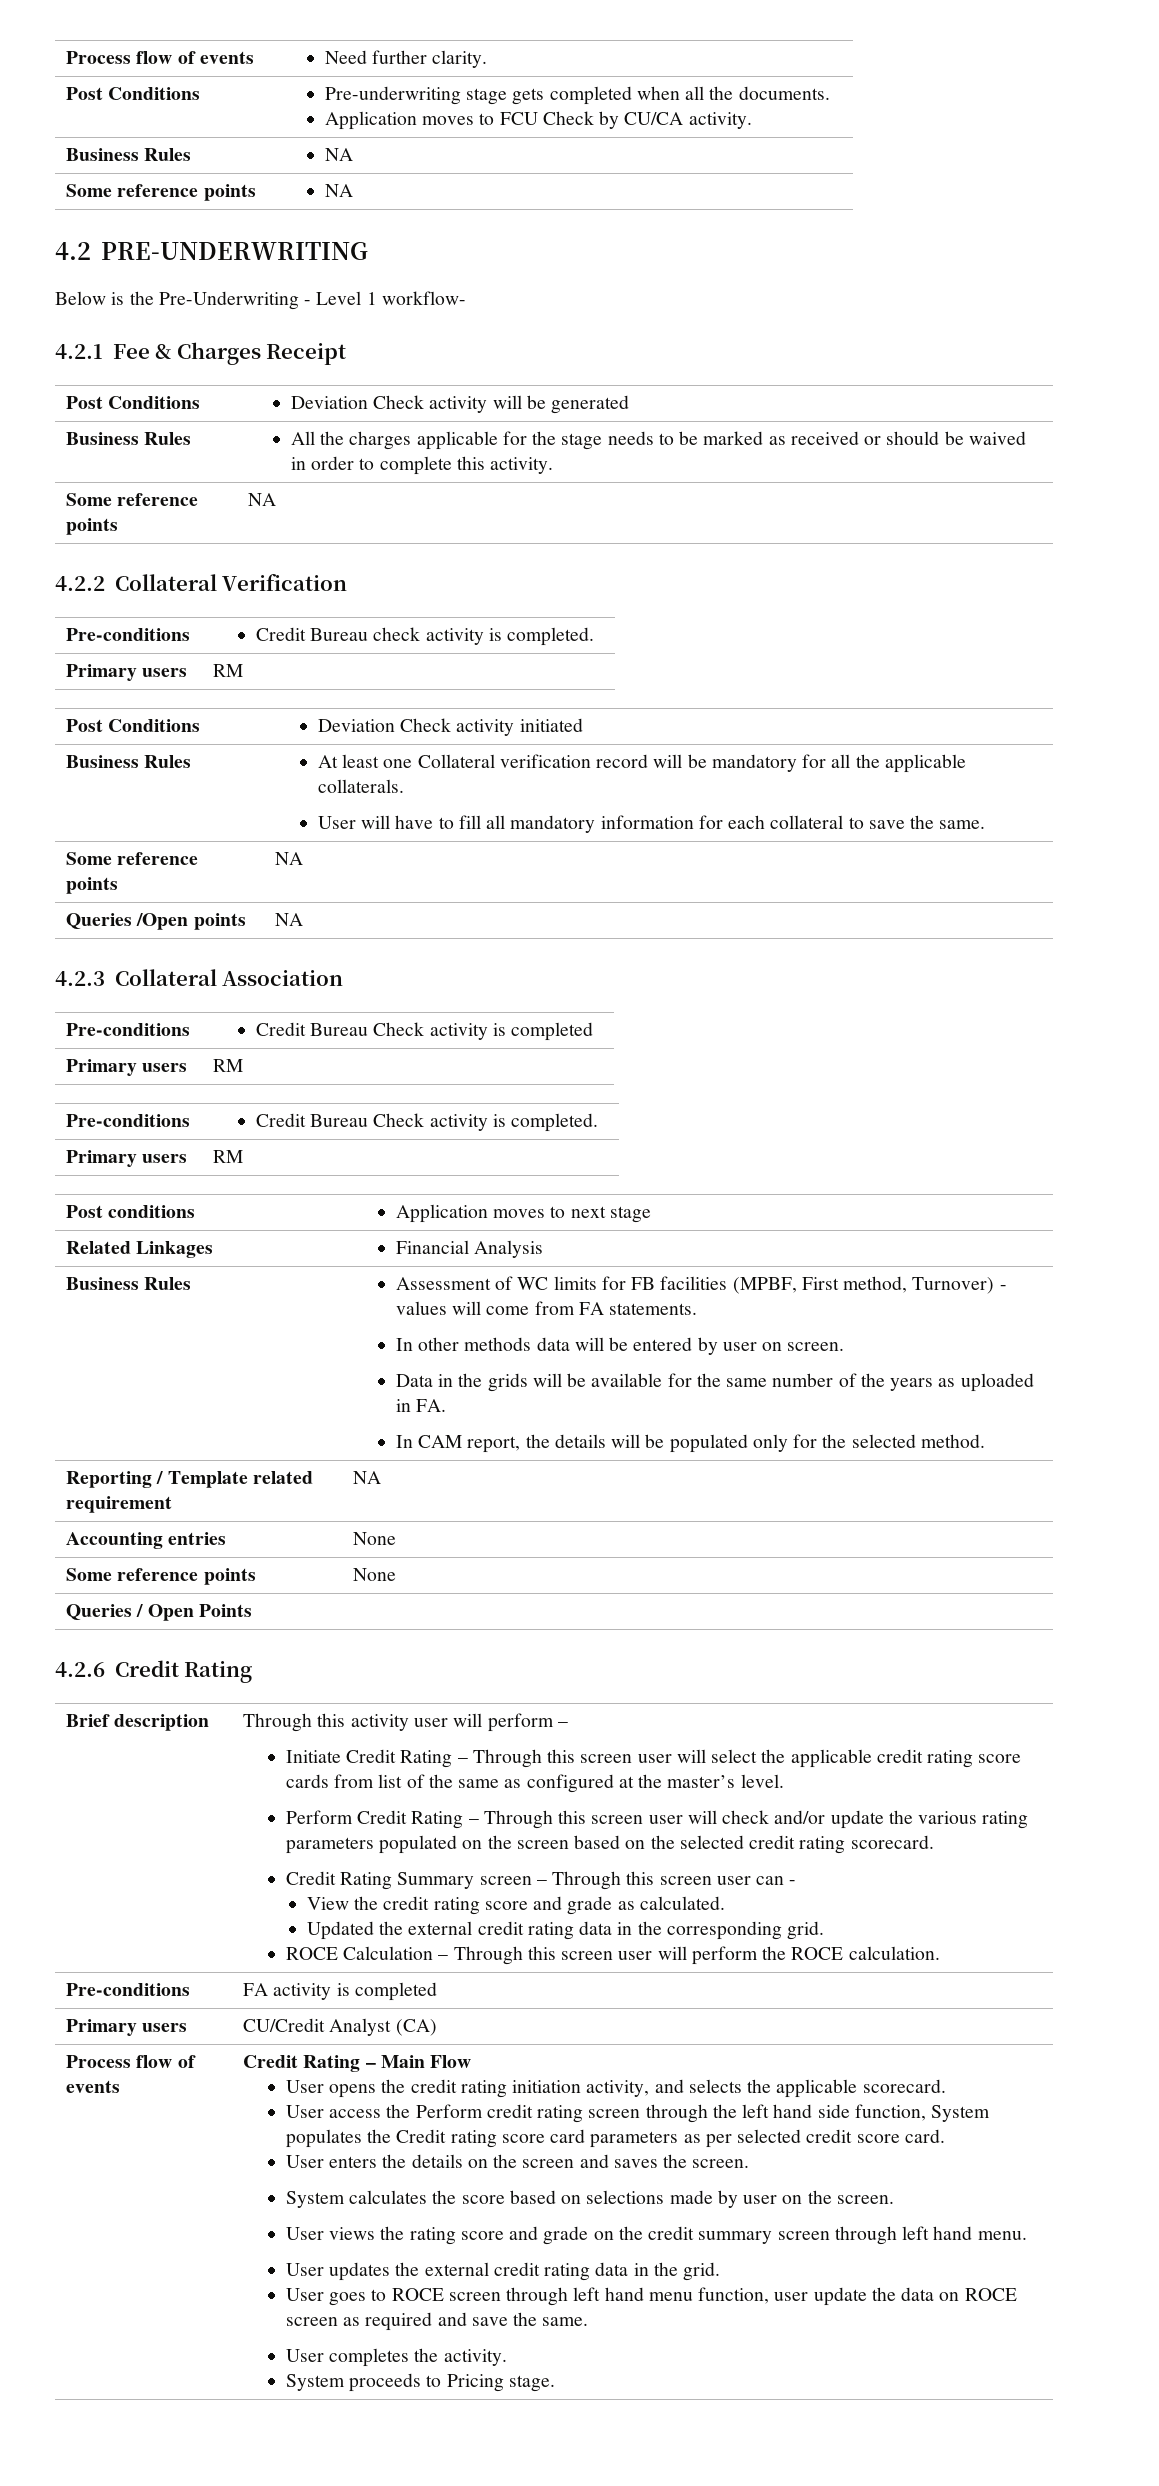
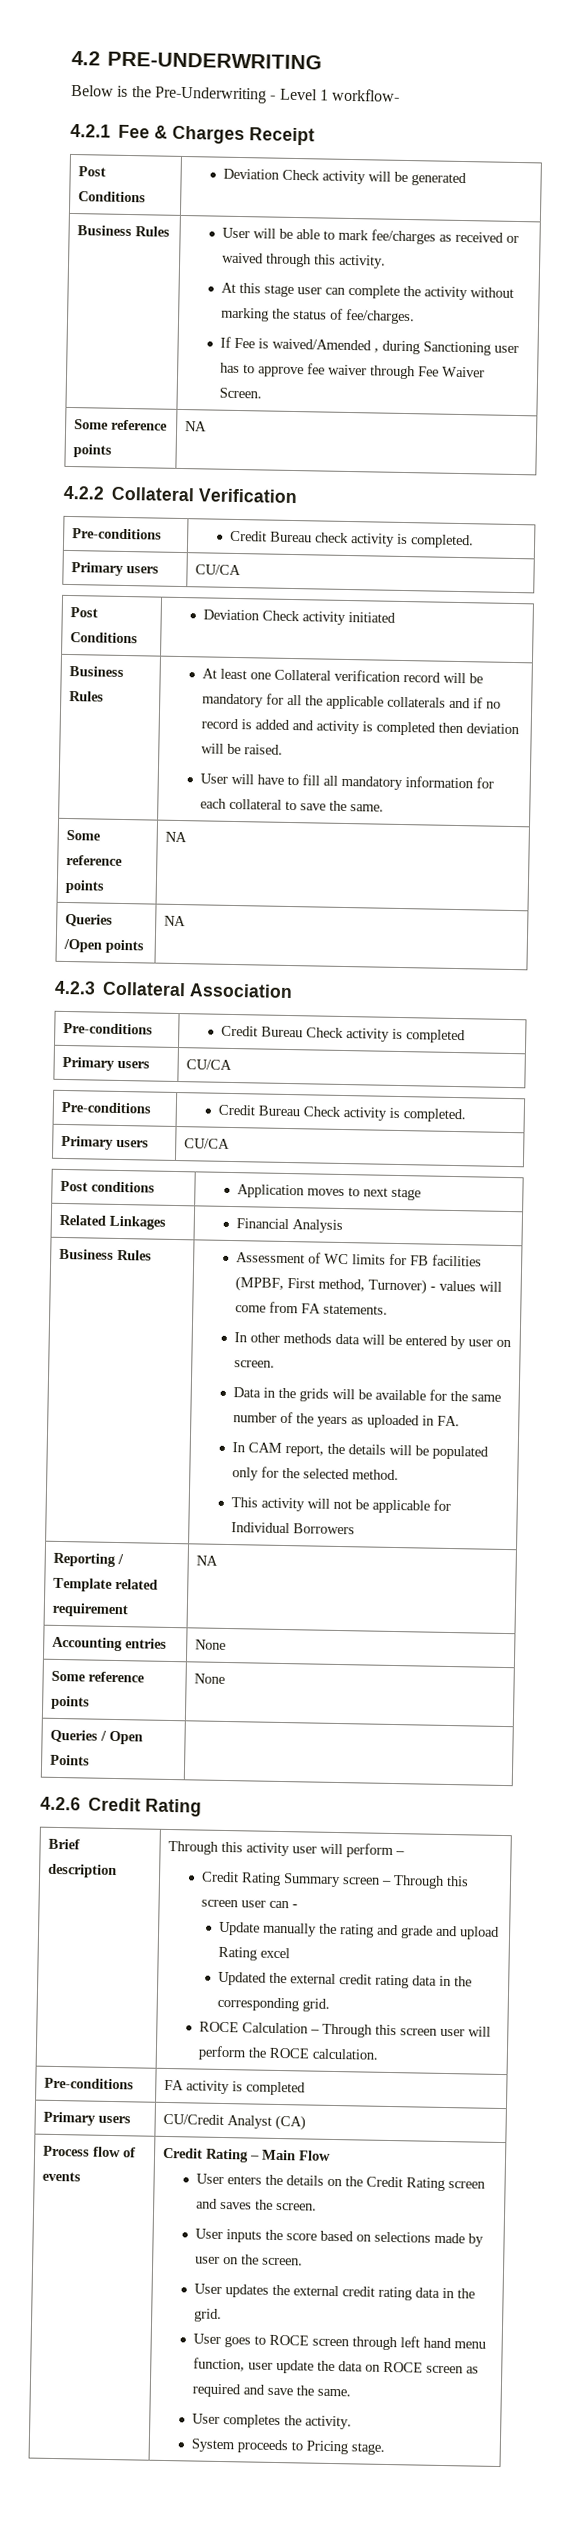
- Process flow of events | Need further clarity.
- Post Conditions | Pre-underwriting stage gets completed when all the documents.
- Application moves to FCU Check by CU/CA activity.
- Business Rules | NA
- Some reference points | NA
- All the charges applicable for the stage needs to be marked as received or should be waived in order to complete this activity.
+ User will be able to mark fee/charges as received or waived through this activity.
+ At this stage user can complete the activity without marking the status of fee/charges.
+ If Fee is waived/Amended , during Sanctioning user has to approve fee waiver through Fee Waiver Screen.
  Pre-conditions | Credit Bureau check activity is completed.
- Primary users | RM
+ Primary users | CU/CA
- At least one Collateral verification record will be mandatory for all the applicable collaterals.
+ At least one Collateral verification record will be mandatory for all the applicable collaterals and if no record is added and activity is completed then deviation will be raised.
  Pre-conditions | Credit Bureau Check activity is completed
- Primary users | RM
+ Primary users | CU/CA
  Pre-conditions | Credit Bureau Check activity is completed.
- Primary users | RM
+ Primary users | CU/CA
+ This activity will not be applicable for Individual Borrowers
- Initiate Credit Rating – Through this screen user will select the applicable credit rating score cards from list of the same as configured at the master’s level.
- Perform Credit Rating – Through this screen user will check and/or update the various rating parameters populated on the screen based on the selected credit rating scorecard.
- View the credit rating score and grade as calculated.
+ Update manually the rating and grade and upload Rating excel
- User opens the credit rating initiation activity, and selects the applicable scorecard.
- User access the Perform credit rating screen through the left hand side function, System populates the Credit rating score card parameters as per selected credit score card.
- User enters the details on the screen and saves the screen.
+ User enters the details on the Credit Rating screen and saves the screen.
- System calculates the score based on selections made by user on the screen.
+ User inputs the score based on selections made by user on the screen.
- User views the rating score and grade on the credit summary screen through left hand menu.

